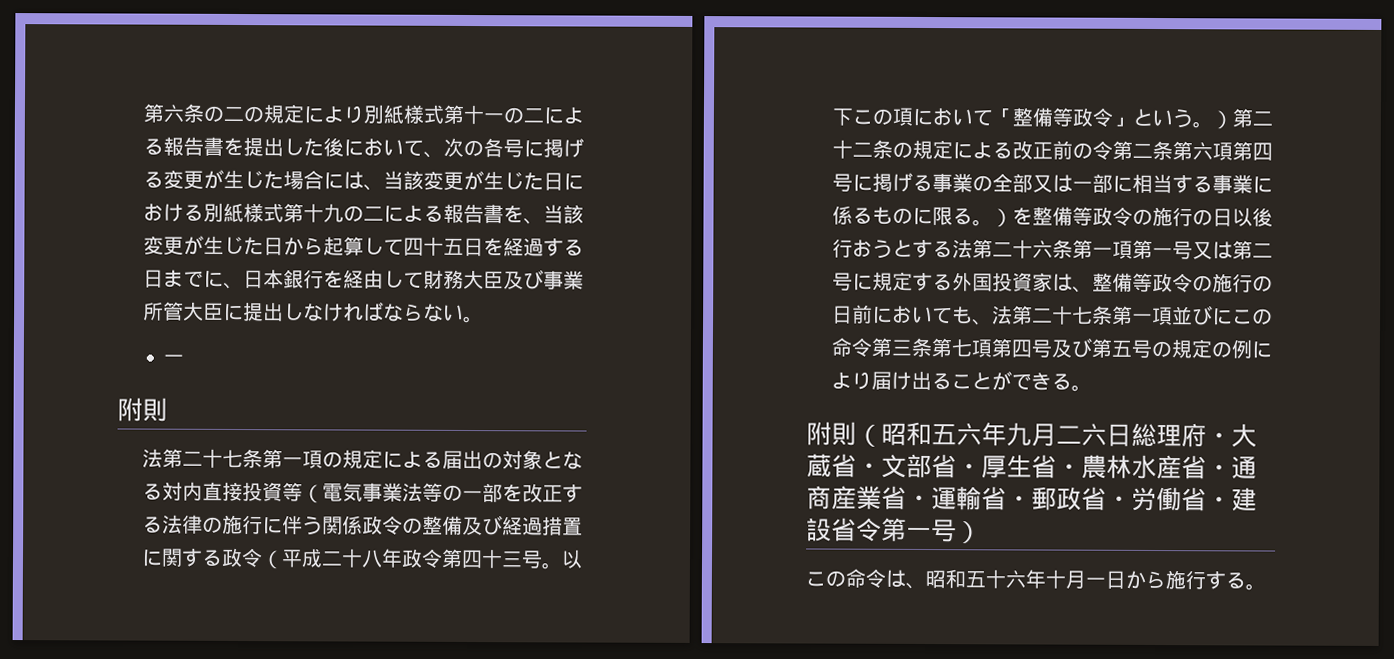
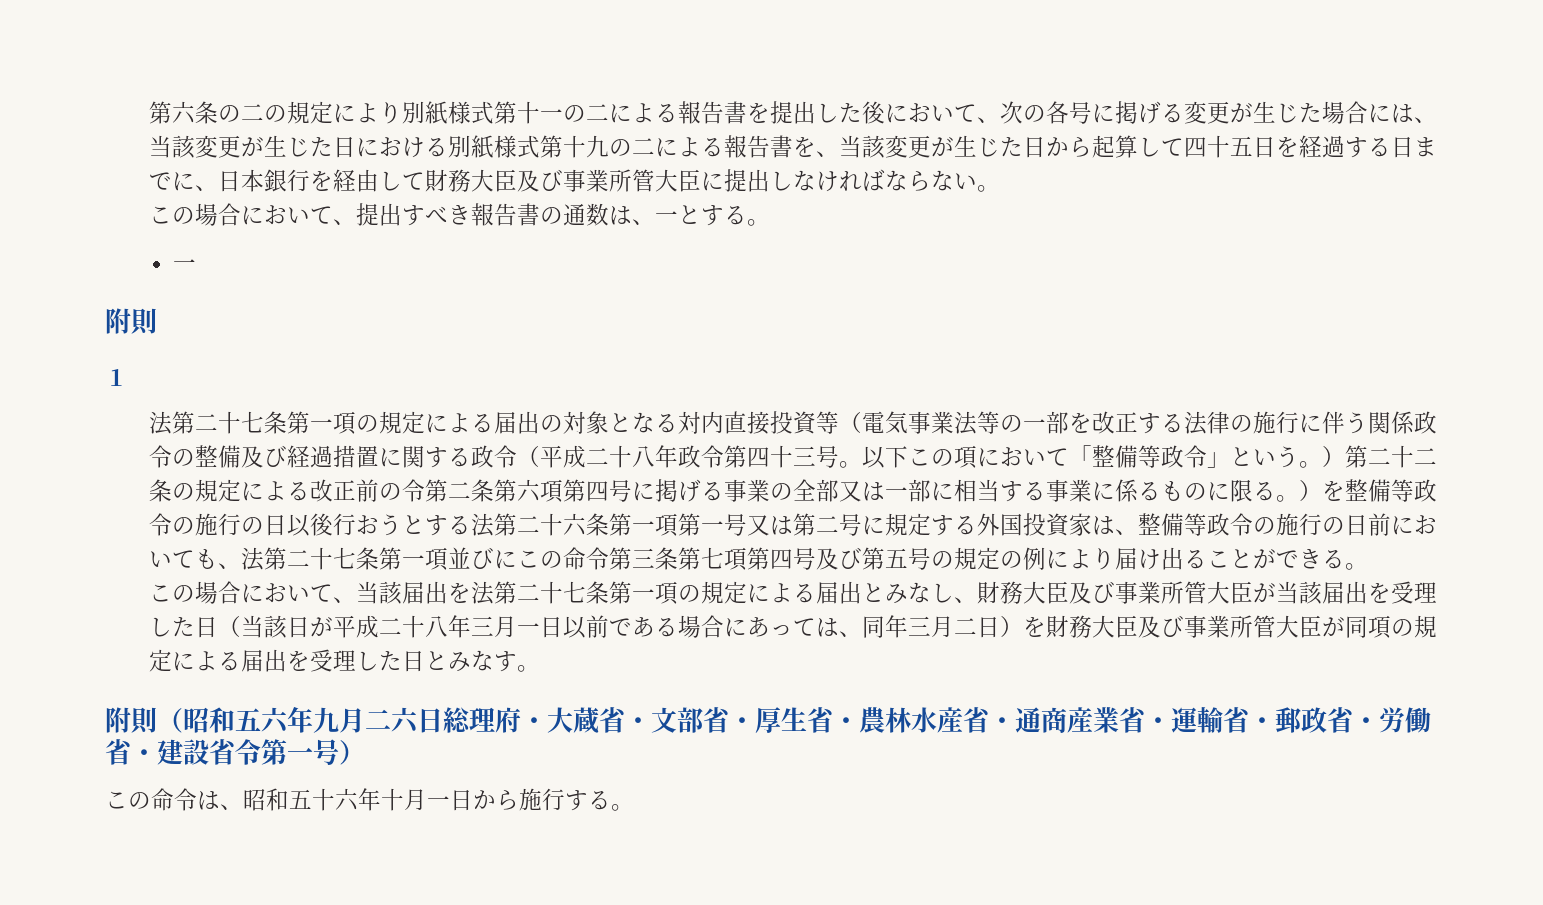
+ この場合において、提出すべき報告書の通数は、一とする。
+ １
+ この場合において、当該届出を法第二十七条第一項の規定による届出とみなし、財務大臣及び事業所管大臣が当該届出を受理した日（当該日が平成二十八年三月一日以前である場合にあっては、同年三月二日）を財務大臣及び事業所管大臣が同項の規定による届出を受理した日とみなす。

